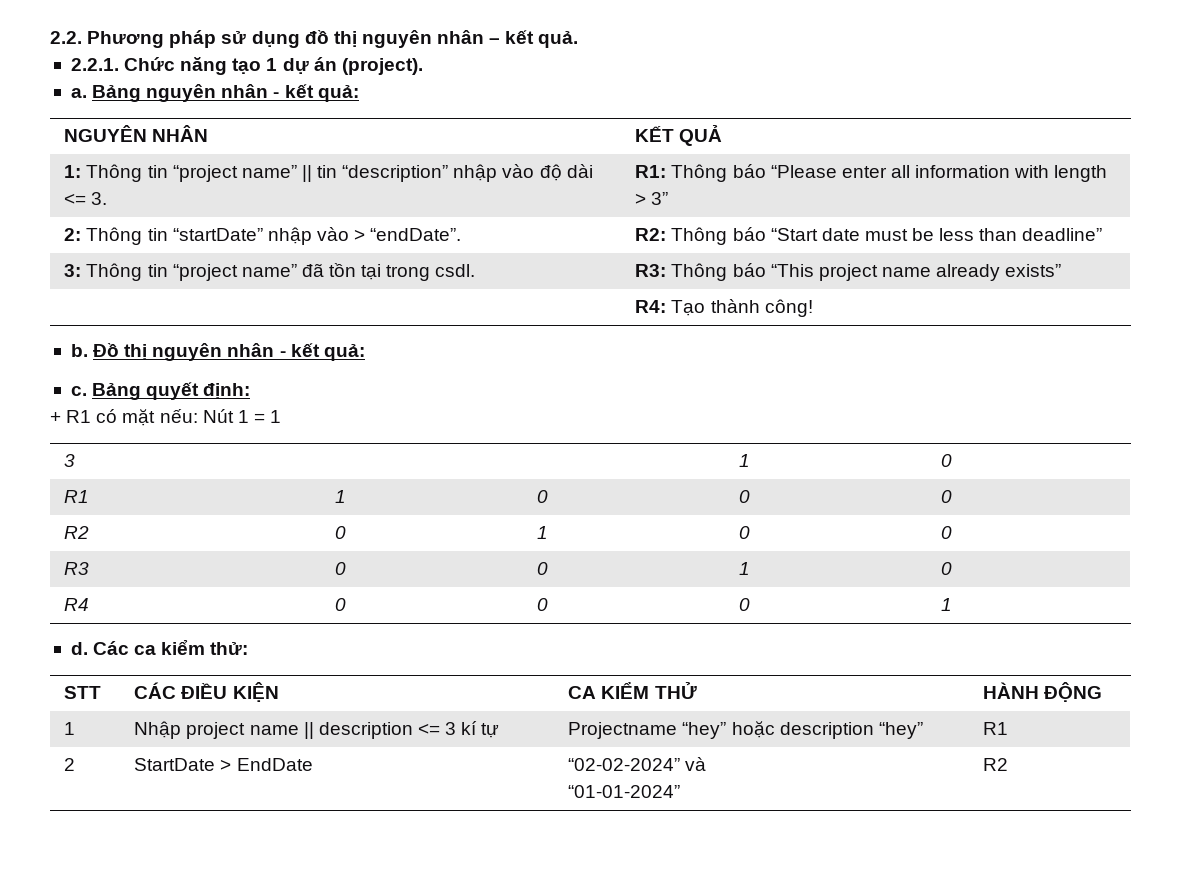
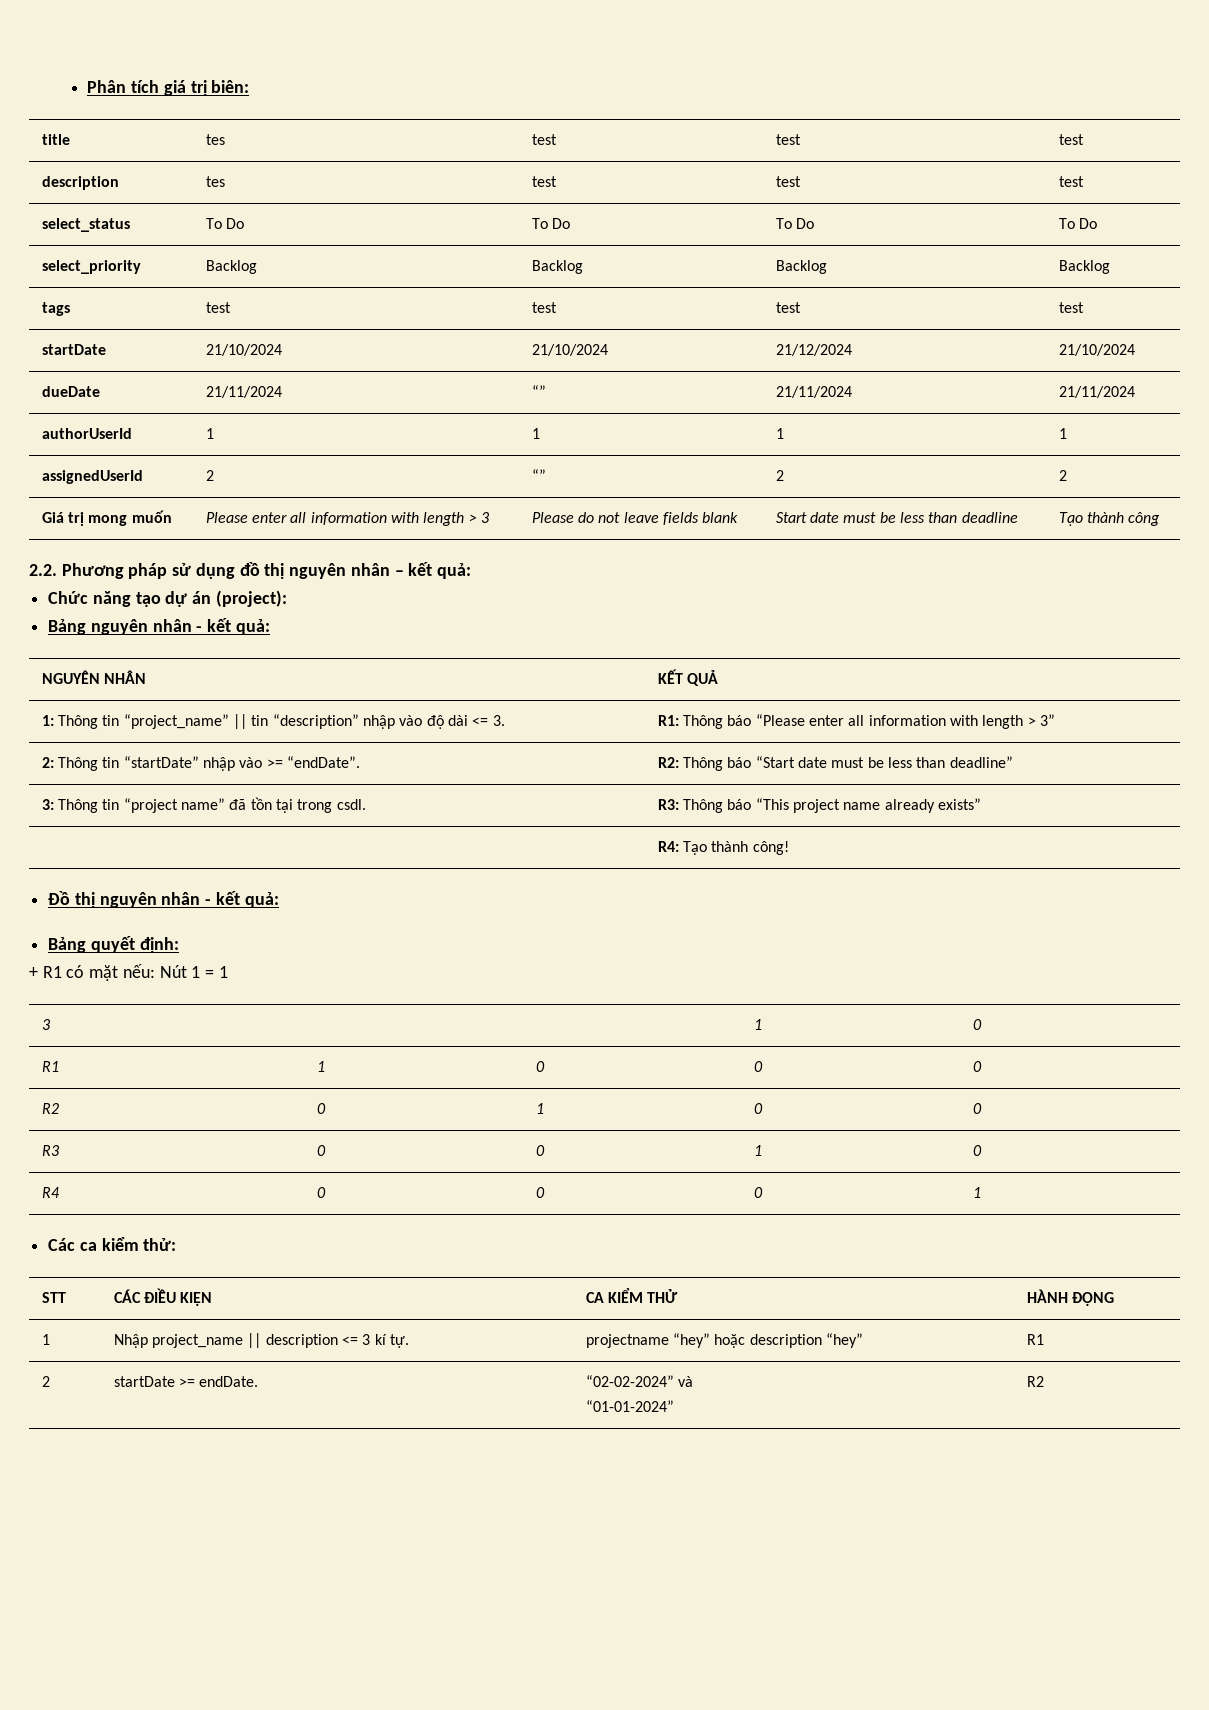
+ Phân tích giá trị biên:
+ title | tes | test | test | test
+ description | tes | test | test | test
+ select_status | To Do | To Do | To Do | To Do
+ select_priority | Backlog | Backlog | Backlog | Backlog
+ tags | test | test | test | test
+ startDate | 21/10/2024 | 21/10/2024 | 21/12/2024 | 21/10/2024
+ dueDate | 21/11/2024 | “” | 21/11/2024 | 21/11/2024
+ authorUserId | 1 | 1 | 1 | 1
+ assignedUserId | 2 | “” | 2 | 2
+ Giá trị mong muốn | Please enter all information with length > 3 | Please do not leave fields blank | Start date must be less than deadline | Tạo thành công
- 2.2. Phương pháp sử dụng đồ thị nguyên nhân – kết quả.
- 2.2.1. Chức năng tạo 1 dự án (project).
- a. Bảng nguyên nhân - kết quả:
+ 2.2. Phương pháp sử dụng đồ thị nguyên nhân – kết quả:
+ Chức năng tạo dự án (project):
+ Bảng nguyên nhân - kết quả:
- 1: Thông tin “project name” || tin “description” nhập vào độ dài <= 3. | R1: Thông báo “Please enter all information with length > 3”
+ 1: Thông tin “project_name” || tin “description” nhập vào độ dài <= 3. | R1: Thông báo “Please enter all information with length > 3”
- 2: Thông tin “startDate” nhập vào > “endDate”. | R2: Thông báo “Start date must be less than deadline”
+ 2: Thông tin “startDate” nhập vào >= “endDate”. | R2: Thông báo “Start date must be less than deadline”
- b.
- c.
- d.
- 1 | Nhập project name || description <= 3 kí tự | Projectname “hey” hoặc description “hey” | R1
+ 1 | Nhập project_name || description <= 3 kí tự. | projectname “hey” hoặc description “hey” | R1
- 2 | StartDate > EndDate | “02-02-2024” và
+ 2 | startDate >= endDate. | “02-02-2024” và

